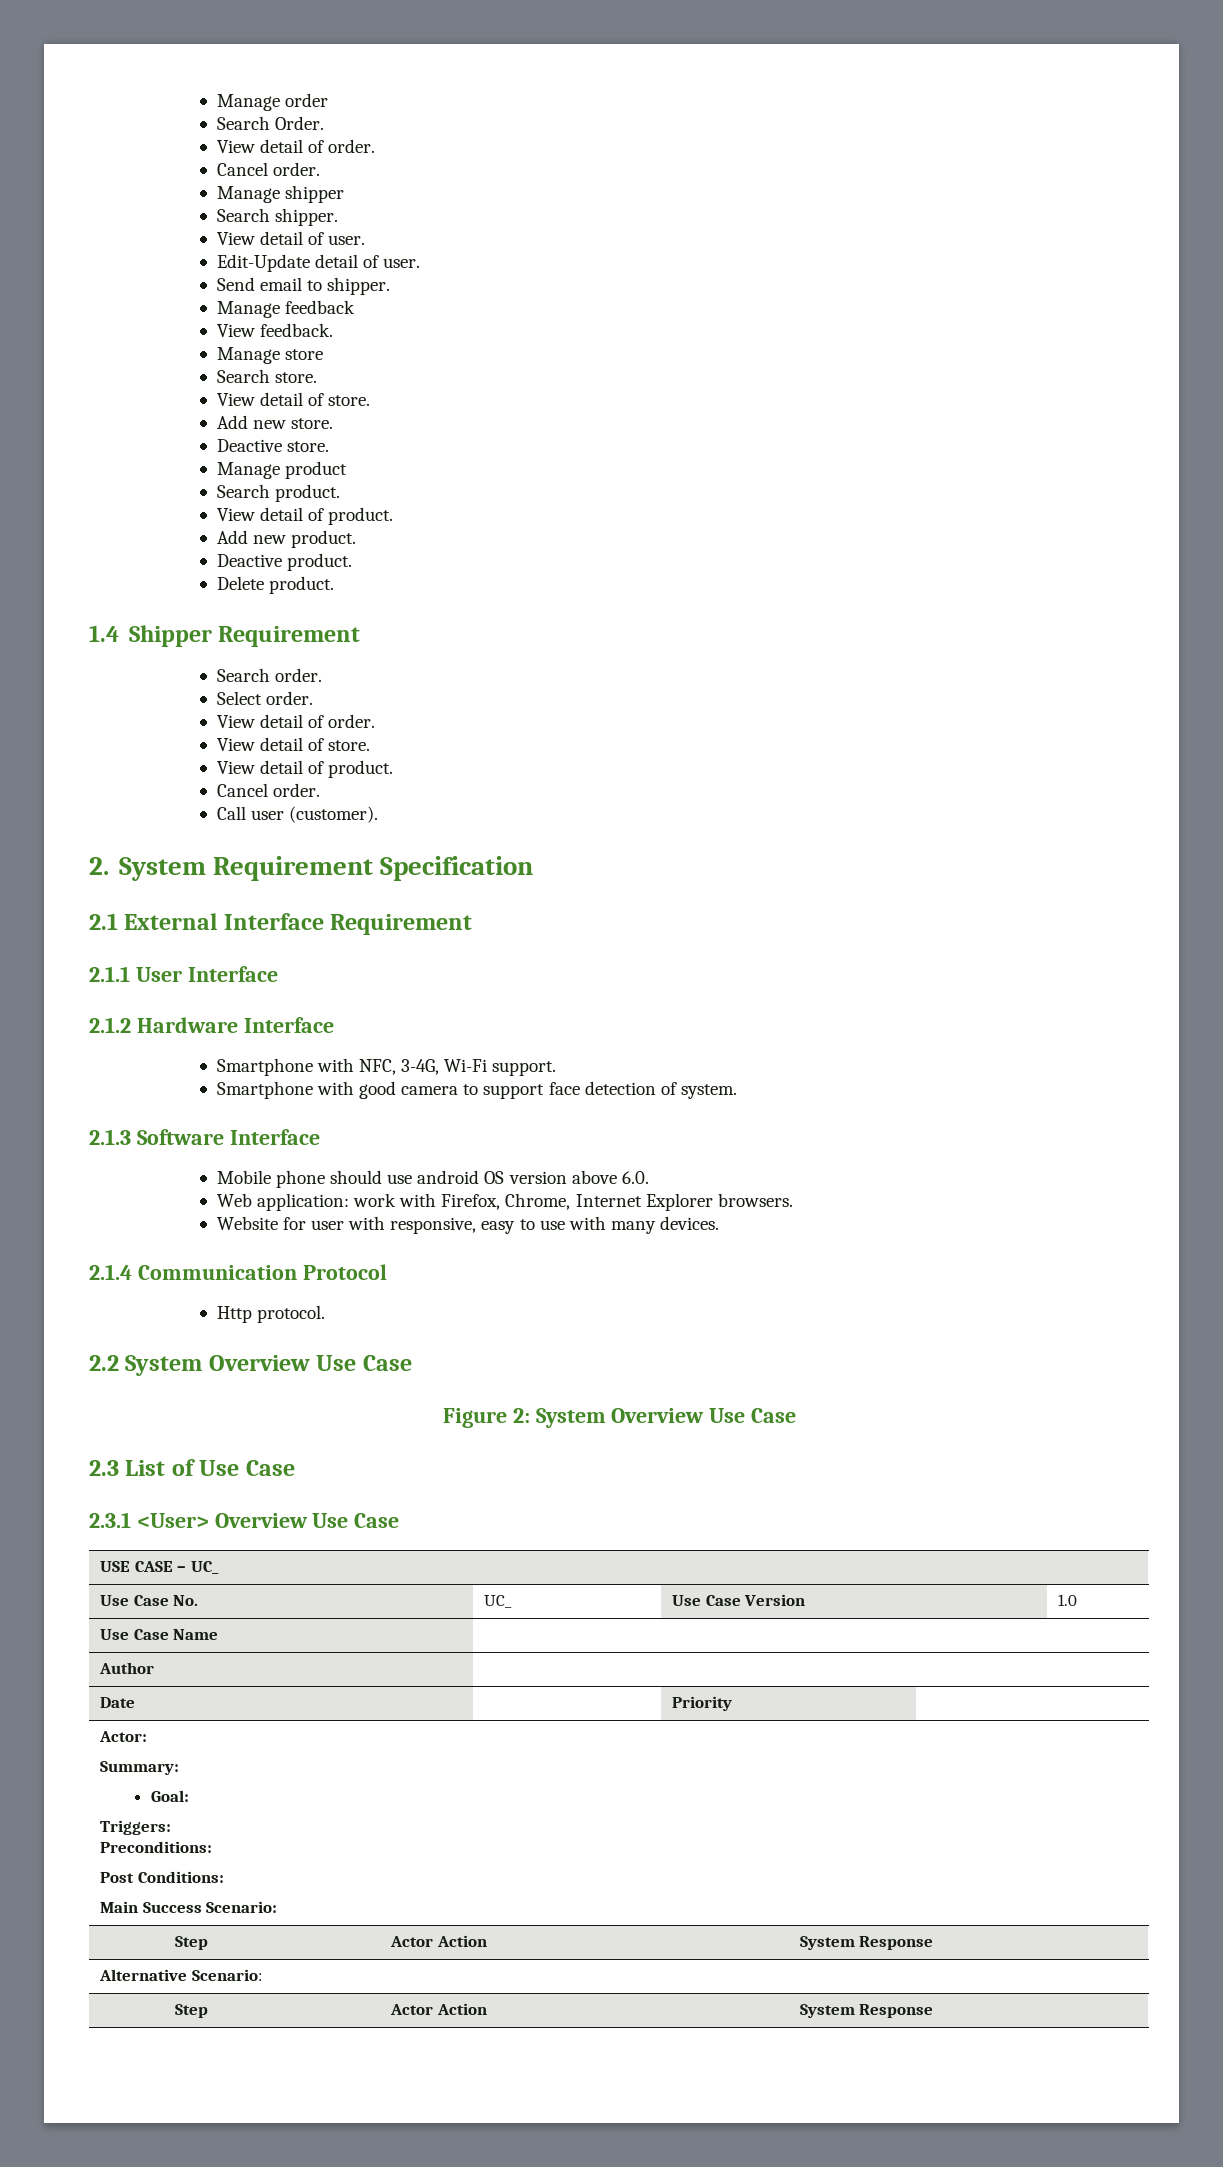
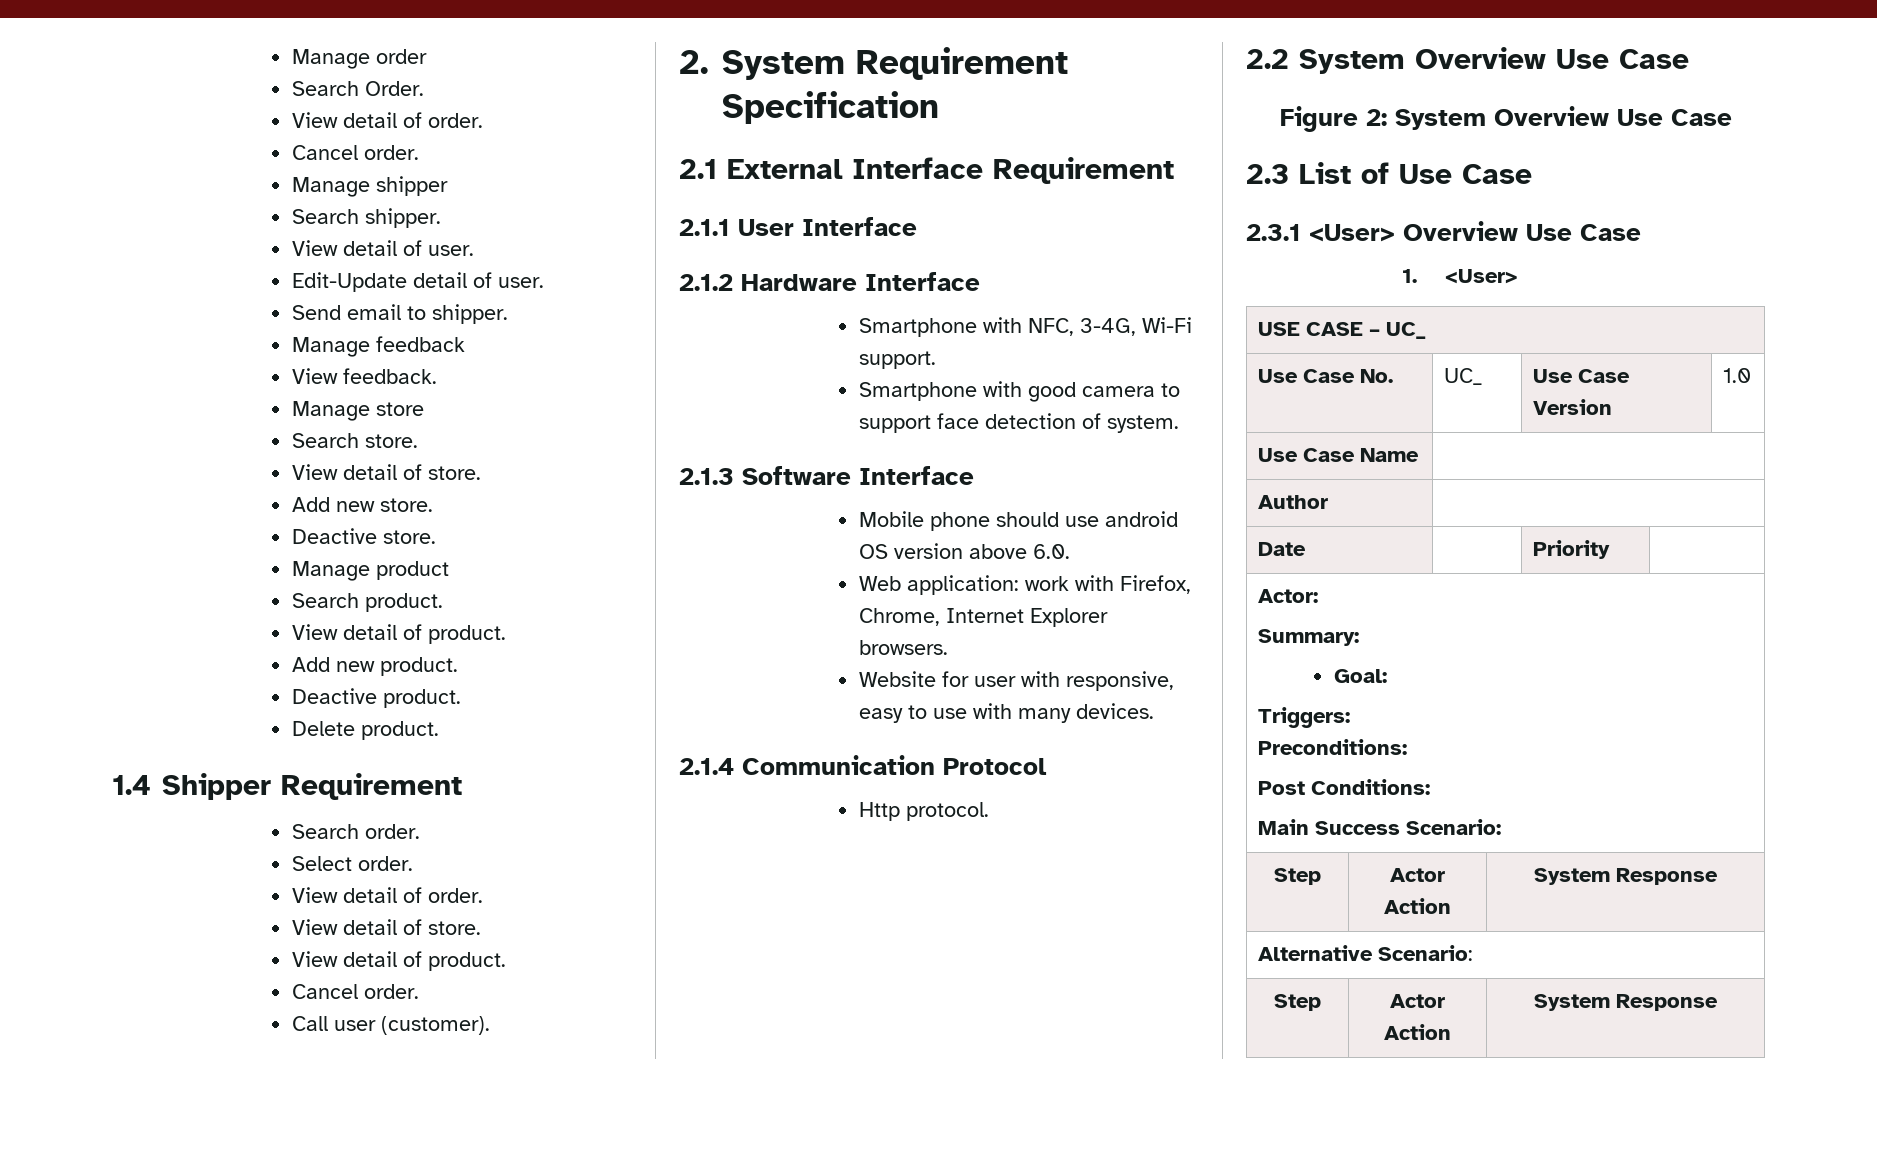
+ 1. <User>

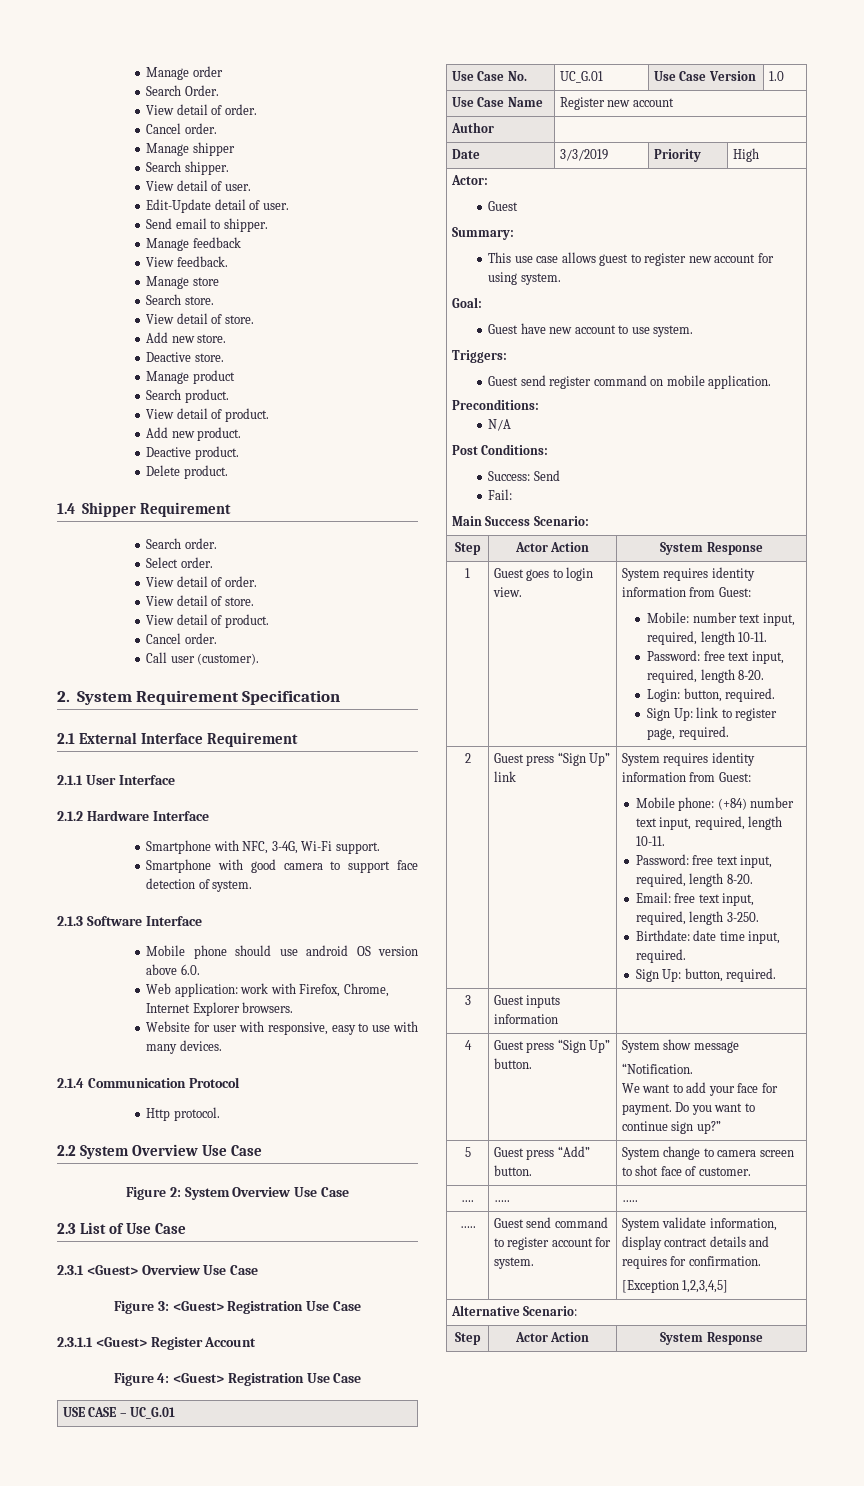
- 2.3.1 <User> Overview Use Case
- 1. <User>
+ 2.3.1 <Guest> Overview Use Case
+ Figure 3: <Guest> Registration Use Case
+ 2.3.1.1 <Guest> Register Account
+ Figure 4: <Guest> Registration Use Case
- USE CASE – UC_
+ USE CASE – UC_G.01
- Use Case No. | UC_ | Use Case Version | 1.0
+ Use Case No. | UC_G.01 | Use Case Version | 1.0
- Use Case Name |
+ Use Case Name | Register new account
- Date | | Priority |
+ Date | 3/3/2019 | Priority | High
  Actor:
+ Guest
+ This use case allows guest to register new account for using system.
  Goal:
+ Guest have new account to use system.
  Triggers:
+ Guest send register command on mobile application.
+ N/A
+ Success: Send
+ Fail:
+ 1 | Guest goes to login view. | System requires identity information from Guest:
+ Mobile: number text input, required, length 10-11.
+ Password: free text input, required, length 8-20.
+ Login: button, required.
+ Sign Up: link to register page, required.
+ 2 | Guest press “Sign Up” link | System requires identity information from Guest:
+ Mobile phone: (+84) number text input, required, length 10-11.
+ Password: free text input, required, length 8-20.
+ Email: free text input, required, length 3-250.
+ Birthdate: date time input, required.
+ Sign Up: button, required.
+ 3 | Guest inputs information |
+ 4 | Guest press “Sign Up” button. | System show message
+ “Notification.
+ We want to add your face for payment. Do you want to continue sign up?”
+ 5 | Guest press “Add” button. | System change to camera screen to shot face of customer.
+ …. | ….. | …..
+ ….. | Guest send command to register account for system. | System validate information, display contract details and requires for confirmation.
+ [Exception 1,2,3,4,5]

